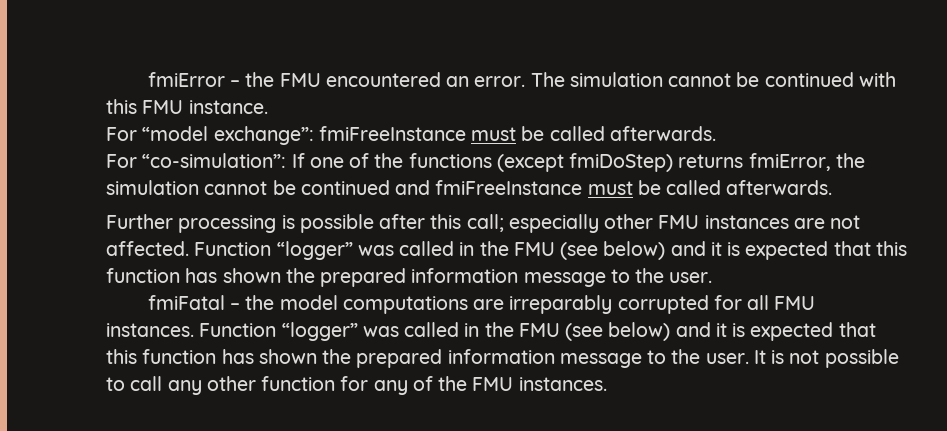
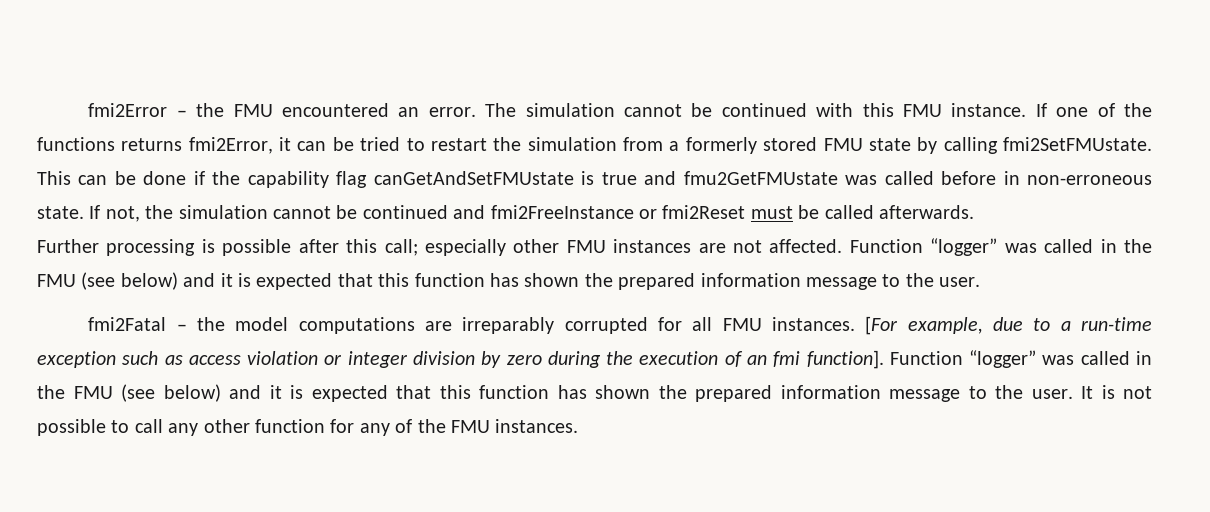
- fmiError – the FMU encountered an error.
+ fmi2Error – the FMU encountered an error.
- The simulation cannot be continued with this FMU instance.
- For “model exchange”: fmiFreeInstance must be called afterwards.
- For “co-simulation”: If one of the functions (except fmiDoStep) returns fmiError, the simulation cannot be continued and fmiFreeInstance must be called afterwards.
+ The simulation cannot be continued with this FMU instance. If one of the functions returns fmi2Error, it can be tried to restart the simulation from a formerly stored FMU state by calling fmi2SetFMUstate. This can be done if the capability flag canGetAndSetFMUstate is true and fmu2GetFMUstate was called before in non-erroneous state. If not, the simulation cannot be continued and fmi2FreeInstance or fmi2Reset must be called afterwards.
- fmiFatal – the model computations are irreparably corrupted for all FMU instances.
+ fmi2Fatal – the model computations are irreparably corrupted for all FMU instances.
+ [For example, due to a run-time exception such as access violation or integer division by zero during the execution of an fmi function].

